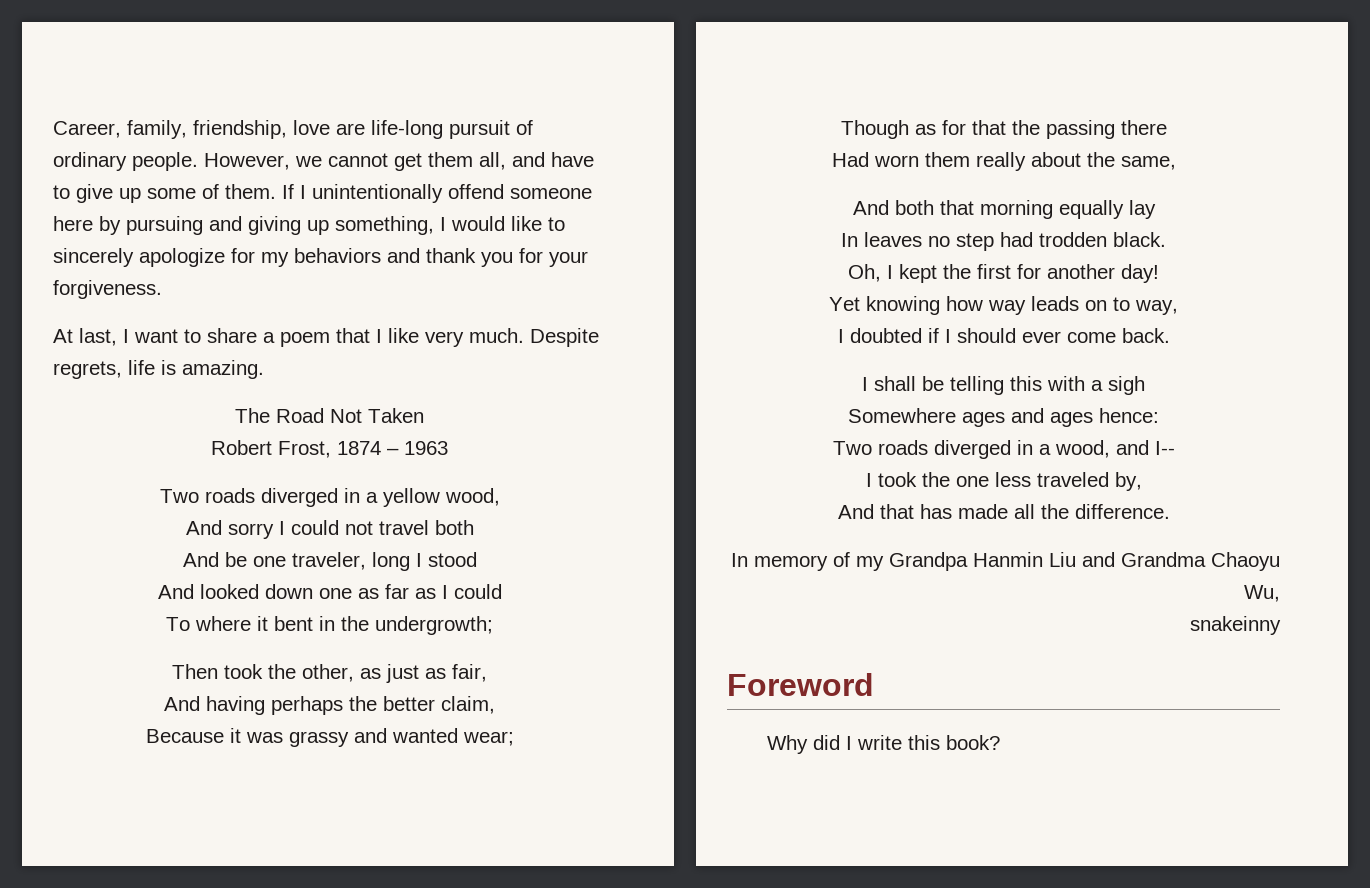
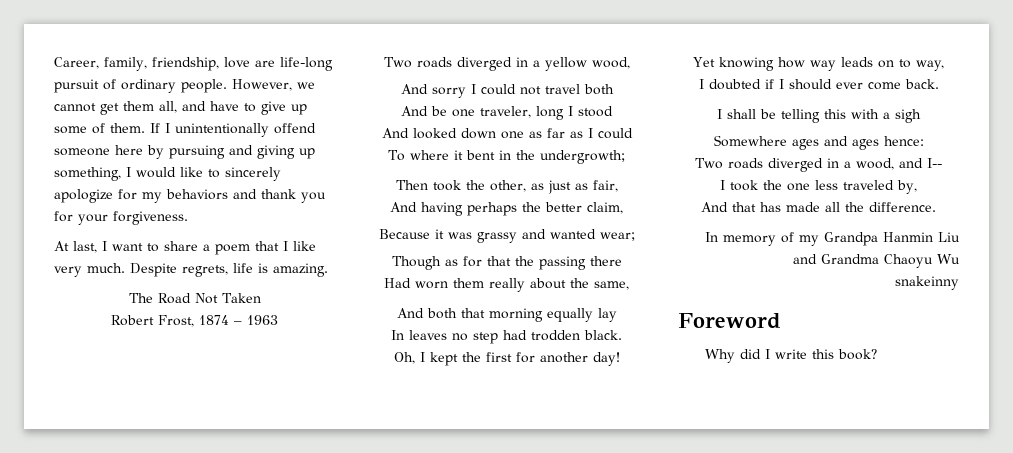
- In memory of my Grandpa Hanmin Liu and Grandma Chaoyu Wu,
+ In memory of my Grandpa Hanmin Liu and Grandma Chaoyu Wu

